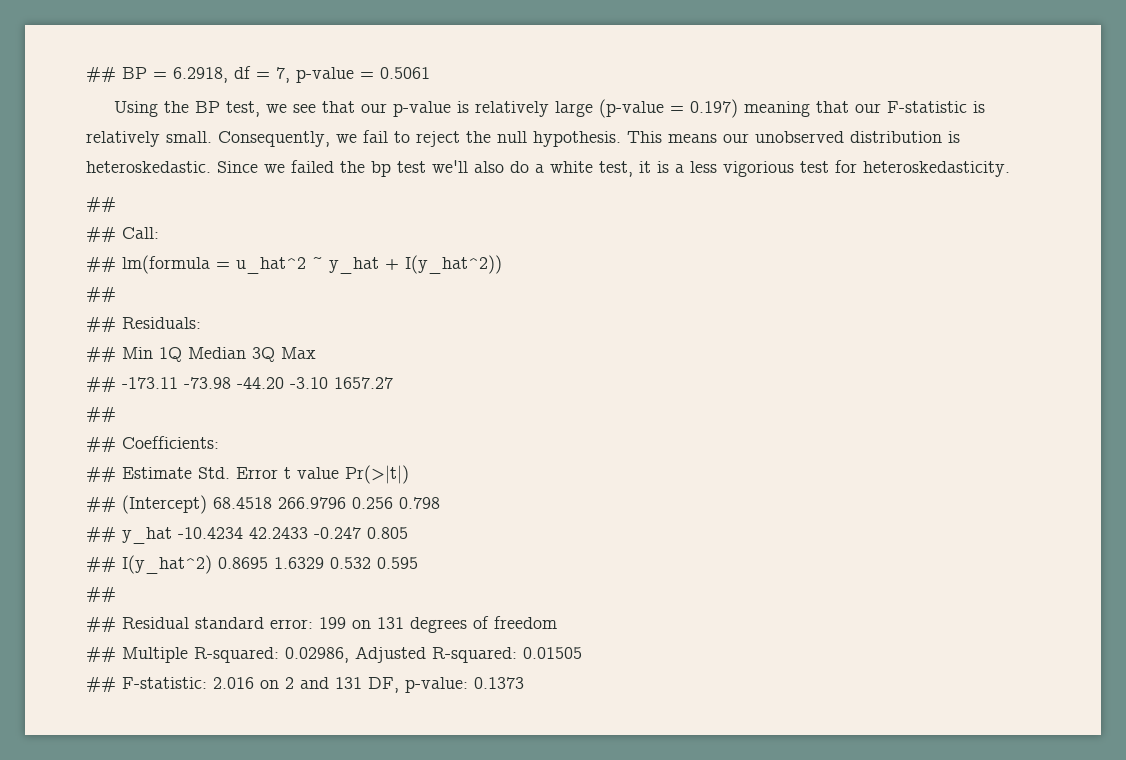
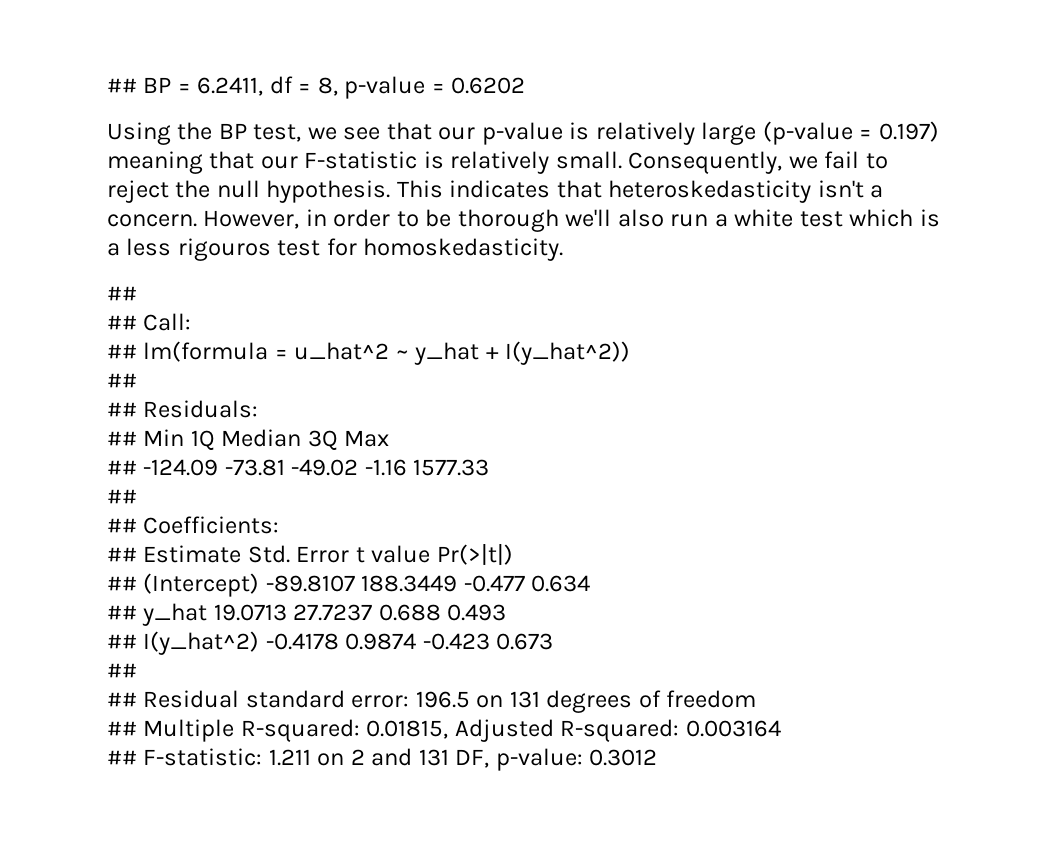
- ## BP = 6.2918, df = 7, p-value = 0.5061
+ ## BP = 6.2411, df = 8, p-value = 0.6202
- This means our unobserved distribution is heteroskedastic. Since we failed the bp test we'll also do a white test, it is a less vigorious test for heteroskedasticity.
+ This indicates that heteroskedasticity isn't a concern. However, in order to be thorough we'll also run a white test which is a less rigouros test for homoskedasticity.
- ## -173.11 -73.98 -44.20 -3.10 1657.27
+ ## -124.09 -73.81 -49.02 -1.16 1577.33
- ## (Intercept) 68.4518 266.9796 0.256 0.798
- ## y_hat -10.4234 42.2433 -0.247 0.805
- ## I(y_hat^2) 0.8695 1.6329 0.532 0.595
+ ## (Intercept) -89.8107 188.3449 -0.477 0.634
+ ## y_hat 19.0713 27.7237 0.688 0.493
+ ## I(y_hat^2) -0.4178 0.9874 -0.423 0.673
- ## Residual standard error: 199 on 131 degrees of freedom
+ ## Residual standard error: 196.5 on 131 degrees of freedom
- ## Multiple R-squared: 0.02986, Adjusted R-squared: 0.01505
+ ## Multiple R-squared: 0.01815, Adjusted R-squared: 0.003164
- ## F-statistic: 2.016 on 2 and 131 DF, p-value: 0.1373
+ ## F-statistic: 1.211 on 2 and 131 DF, p-value: 0.3012

